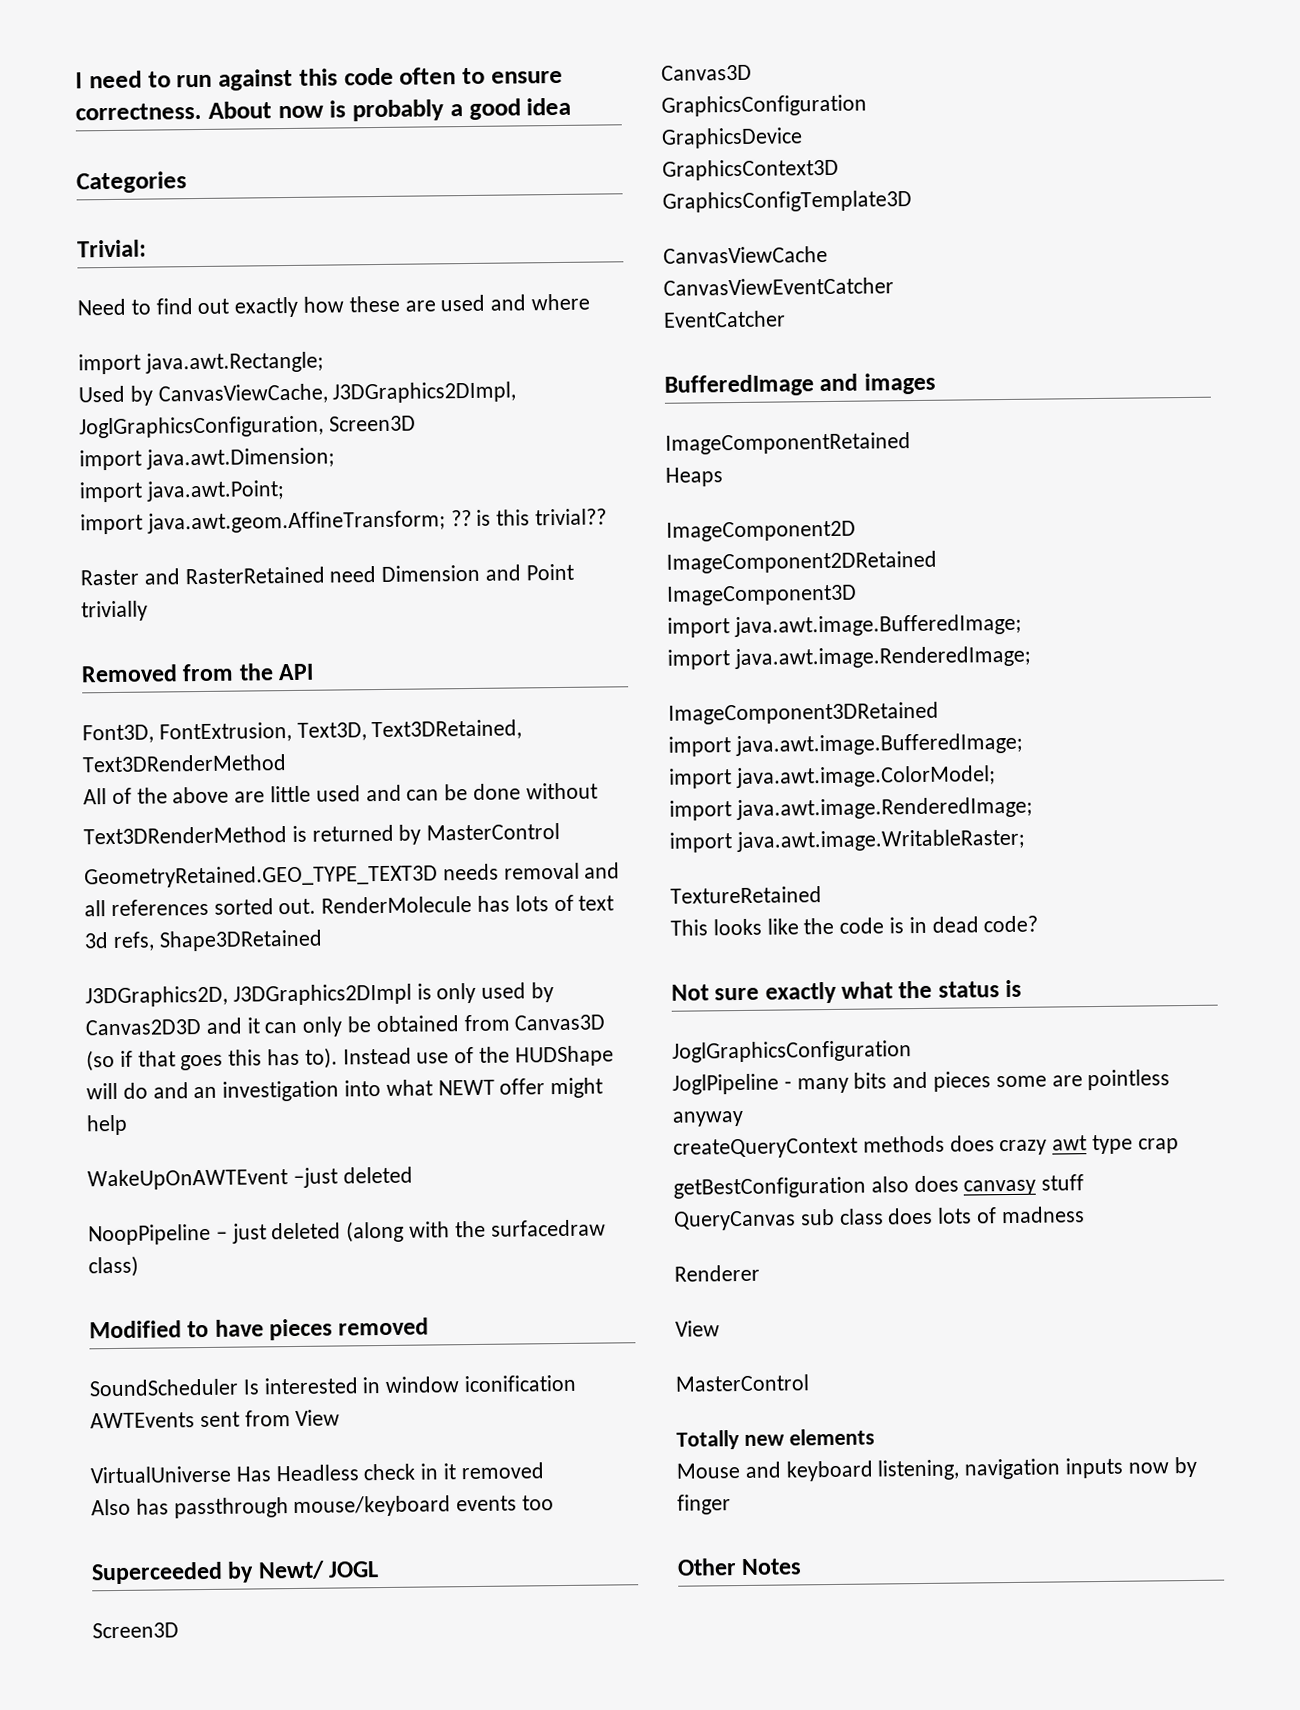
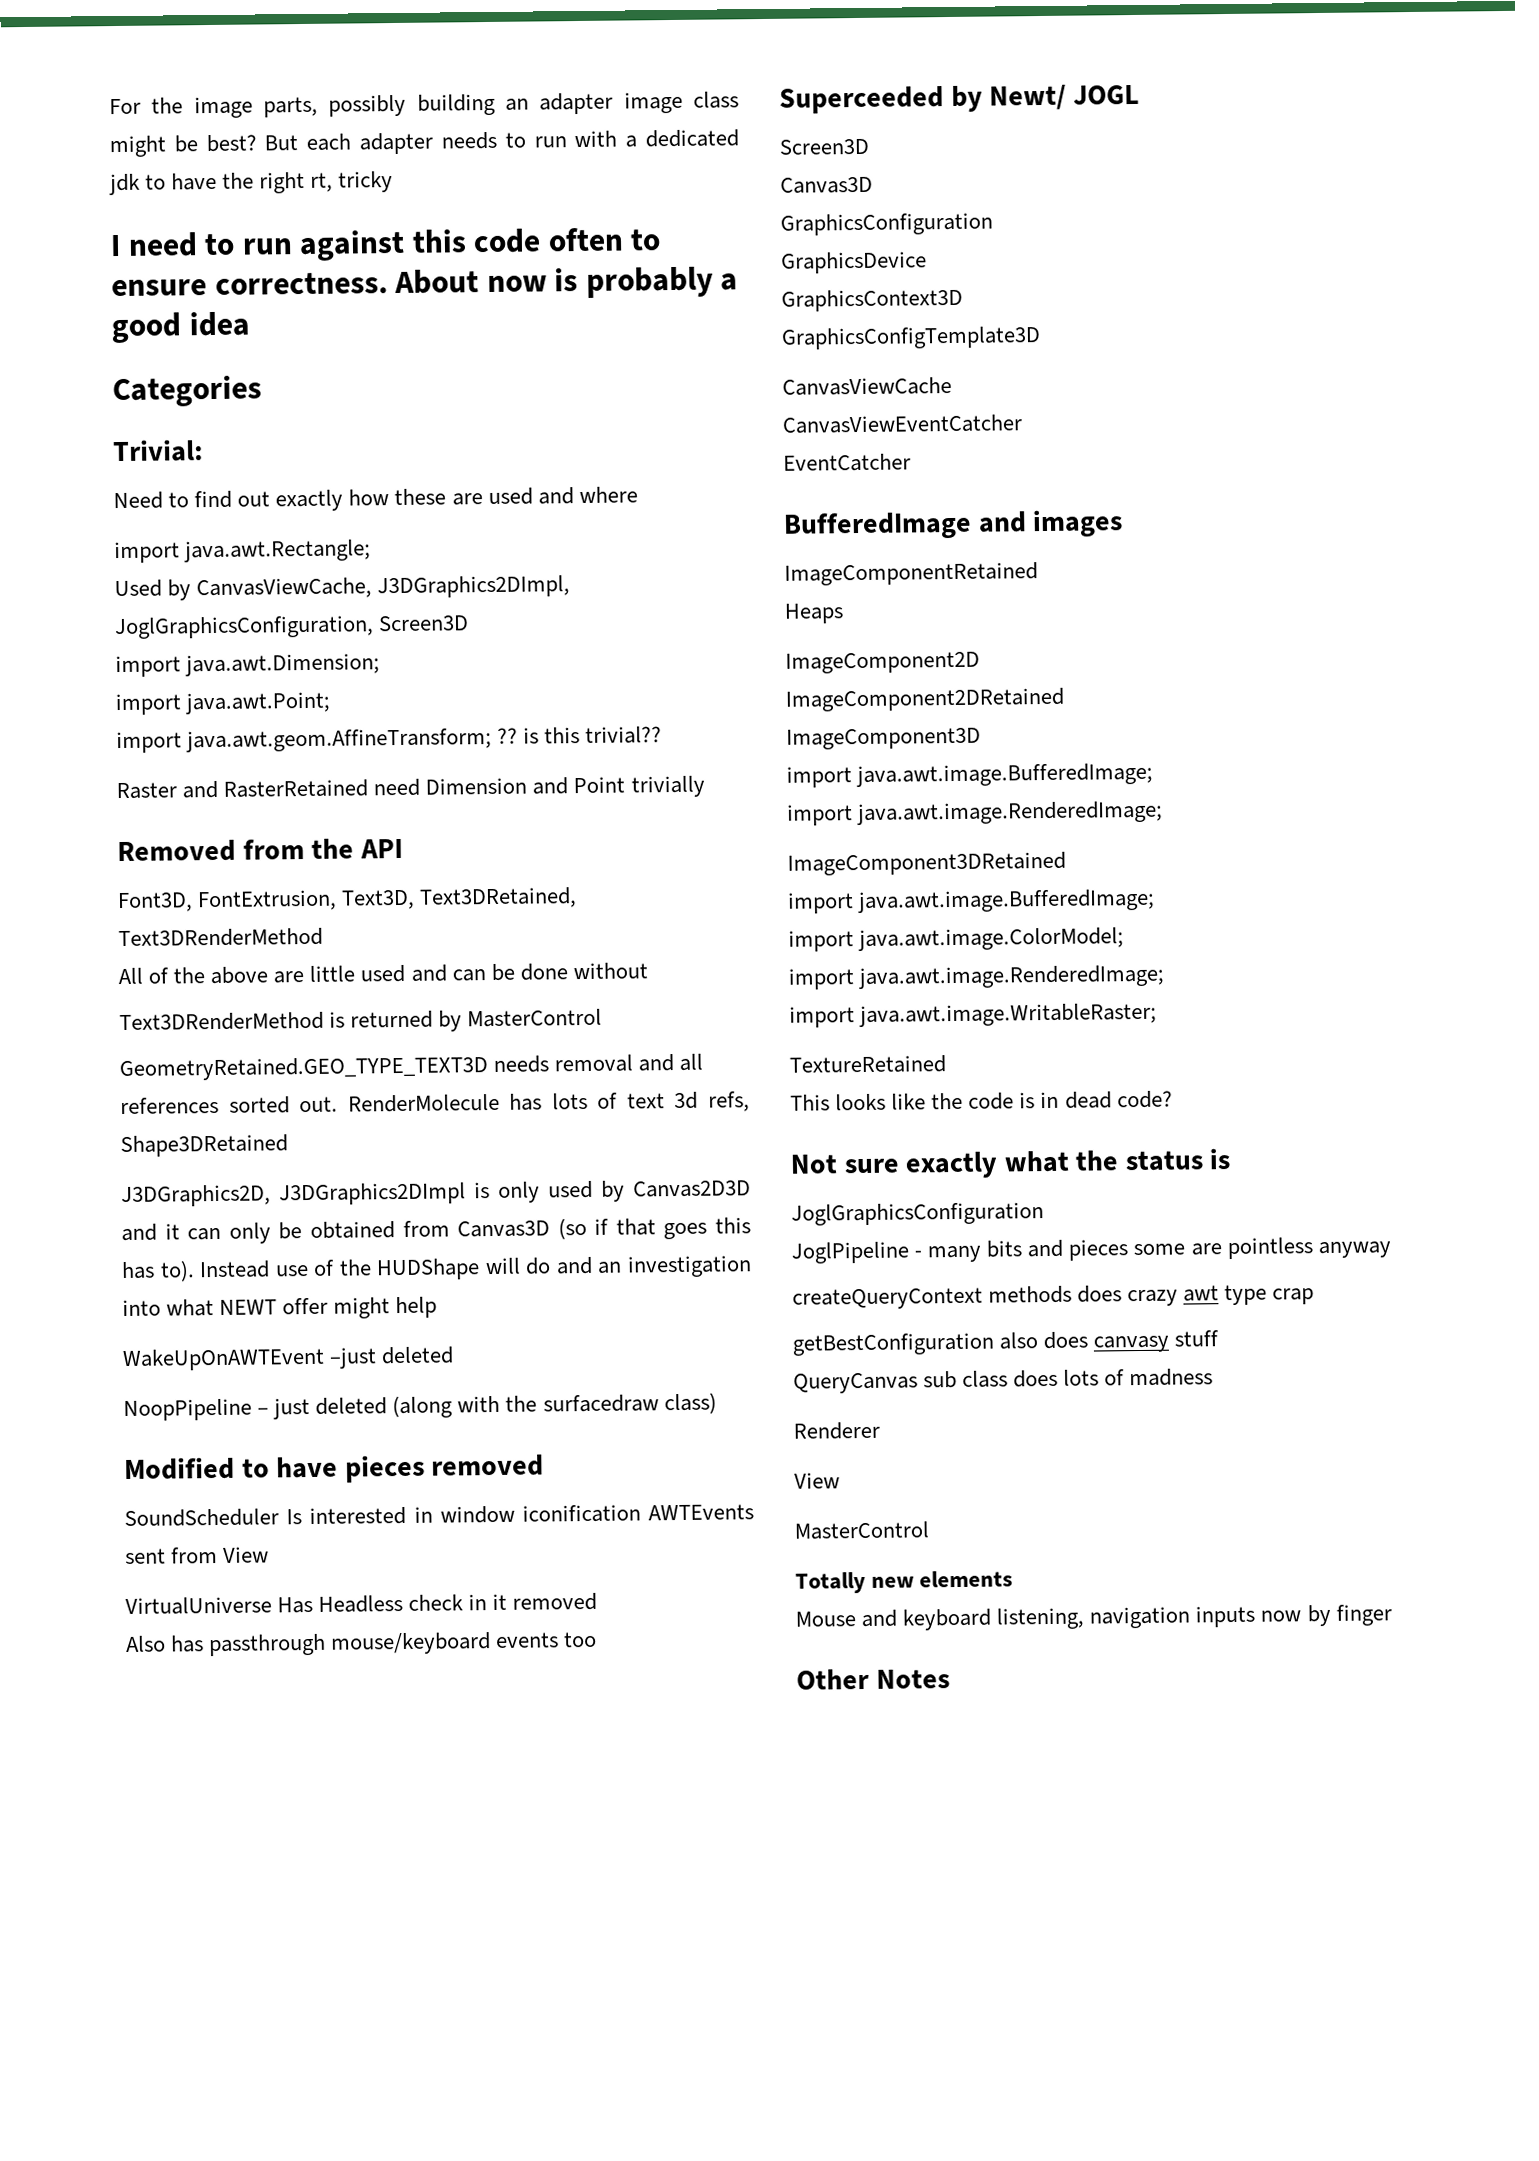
+ For the image parts, possibly building an adapter image class might be best? But each adapter needs to run with a dedicated jdk to have the right rt, tricky

